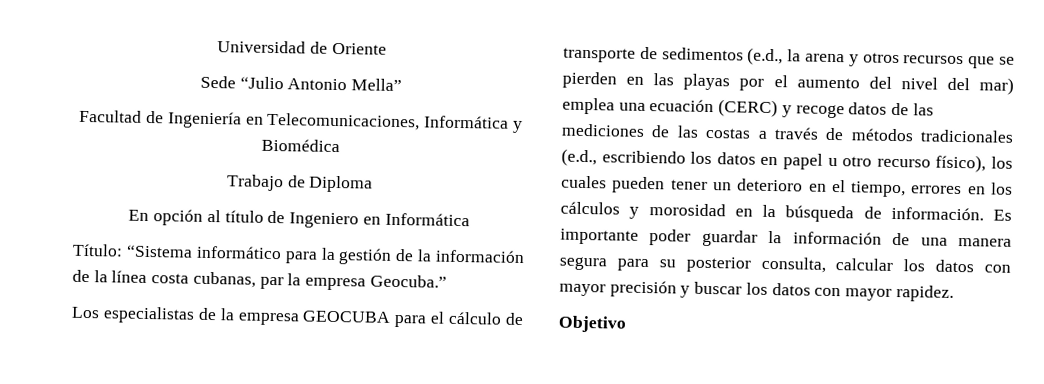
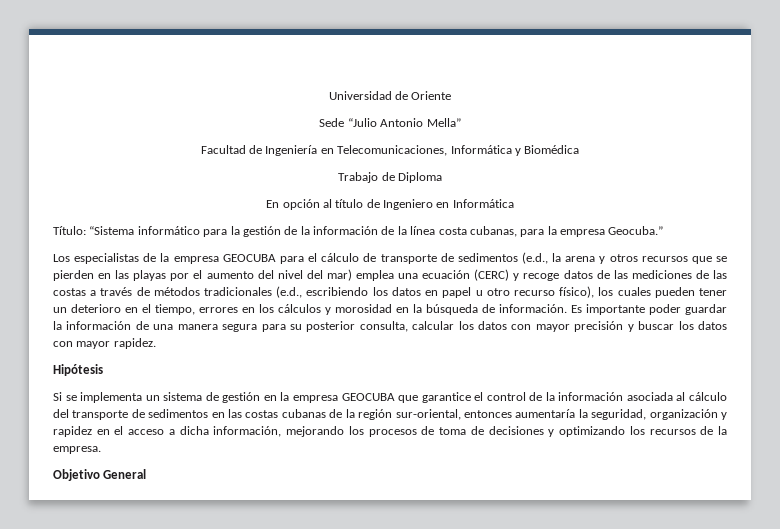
- Título: “Sistema informático para la gestión de la información de la línea costa cubanas, par la empresa Geocuba.”
+ Título: “Sistema informático para la gestión de la información de la línea costa cubanas, para la empresa Geocuba.”
+ Hipótesis
+ Si se implementa un sistema de gestión en la empresa GEOCUBA que garantice el control de la información asociada al cálculo del transporte de sedimentos en las costas cubanas de la región sur-oriental, entonces aumentaría la seguridad, organización y rapidez en el acceso a dicha información, mejorando los procesos de toma de decisiones y optimizando los recursos de la empresa.
- Objetivo
+ Objetivo General

